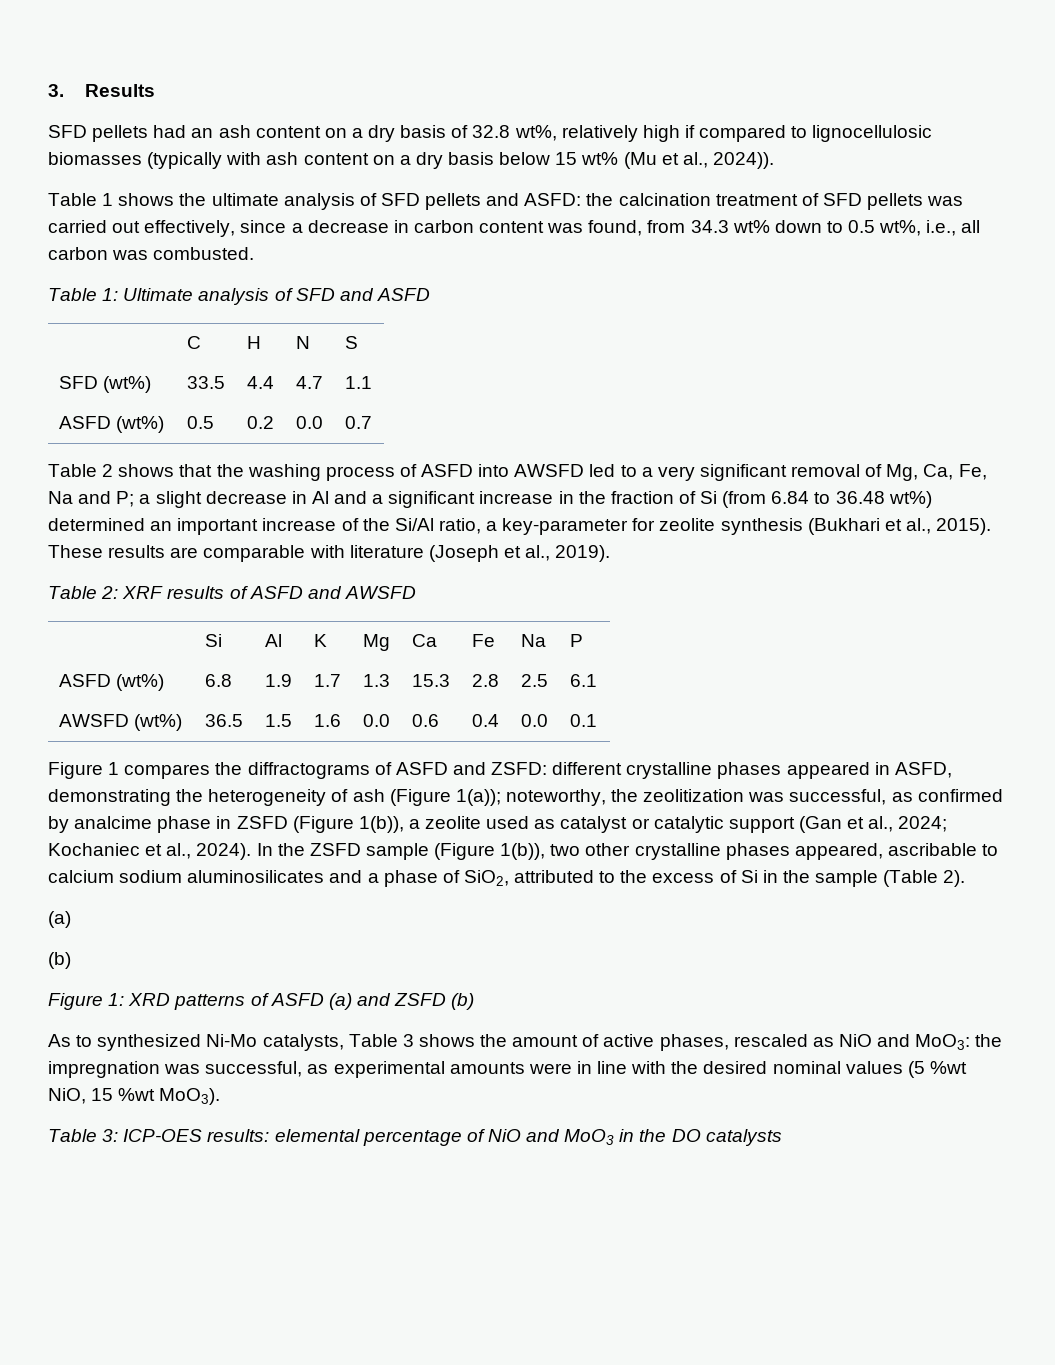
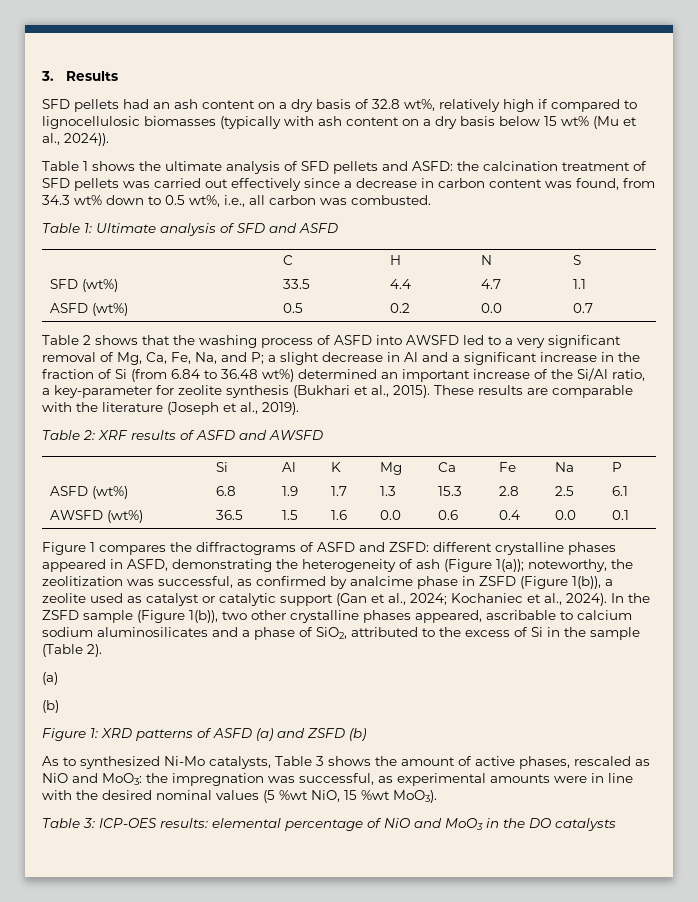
- Table 1 shows the ultimate analysis of SFD pellets and ASFD: the calcination treatment of SFD pellets was carried out effectively, since a decrease in carbon content was found, from 34.3 wt% down to 0.5 wt%, i.e., all carbon was combusted.
+ Table 1 shows the ultimate analysis of SFD pellets and ASFD: the calcination treatment of SFD pellets was carried out effectively since a decrease in carbon content was found, from 34.3 wt% down to 0.5 wt%, i.e., all carbon was combusted.
- Table 2 shows that the washing process of ASFD into AWSFD led to a very significant removal of Mg, Ca, Fe, Na and P; a slight decrease in Al and a significant increase in the fraction of Si (from 6.84 to 36.48 wt%) determined an important increase of the Si/Al ratio, a key-parameter for zeolite synthesis (Bukhari et al., 2015).
+ Table 2 shows that the washing process of ASFD into AWSFD led to a very significant removal of Mg, Ca, Fe, Na, and P; a slight decrease in Al and a significant increase in the fraction of Si (from 6.84 to 36.48 wt%) determined an important increase of the Si/Al ratio, a key-parameter for zeolite synthesis (Bukhari et al., 2015).
- These results are comparable with literature (Joseph et al., 2019).
+ These results are comparable with the literature (Joseph et al., 2019).

